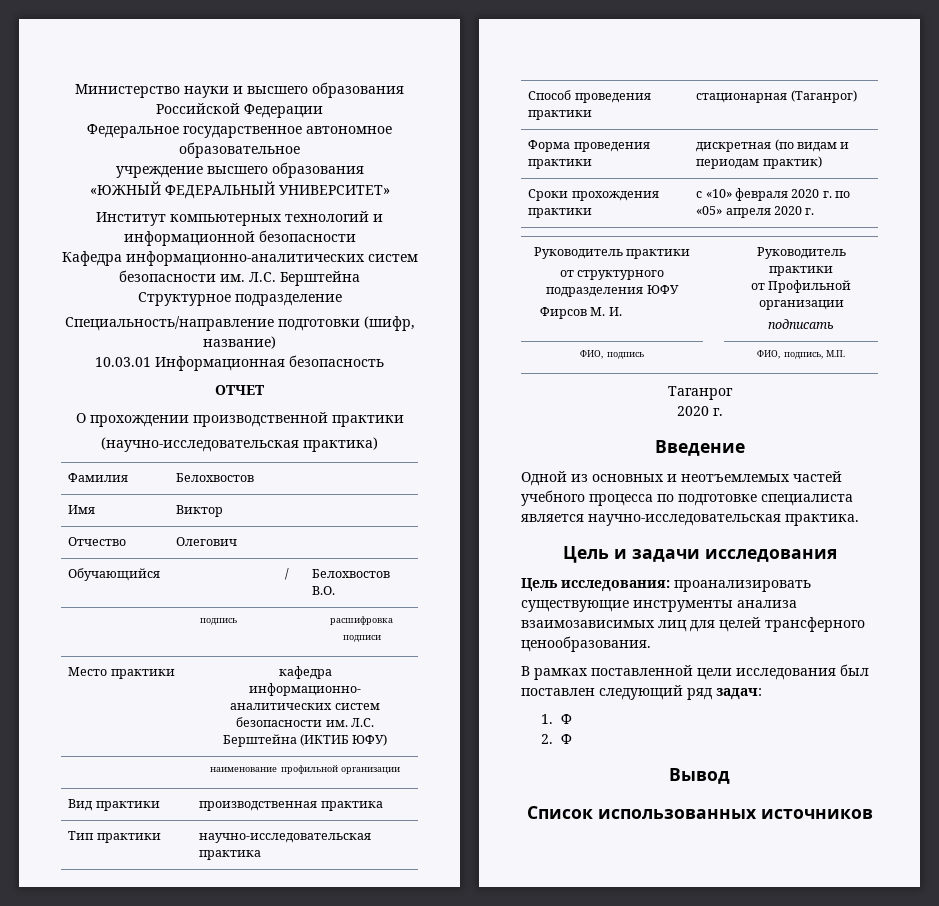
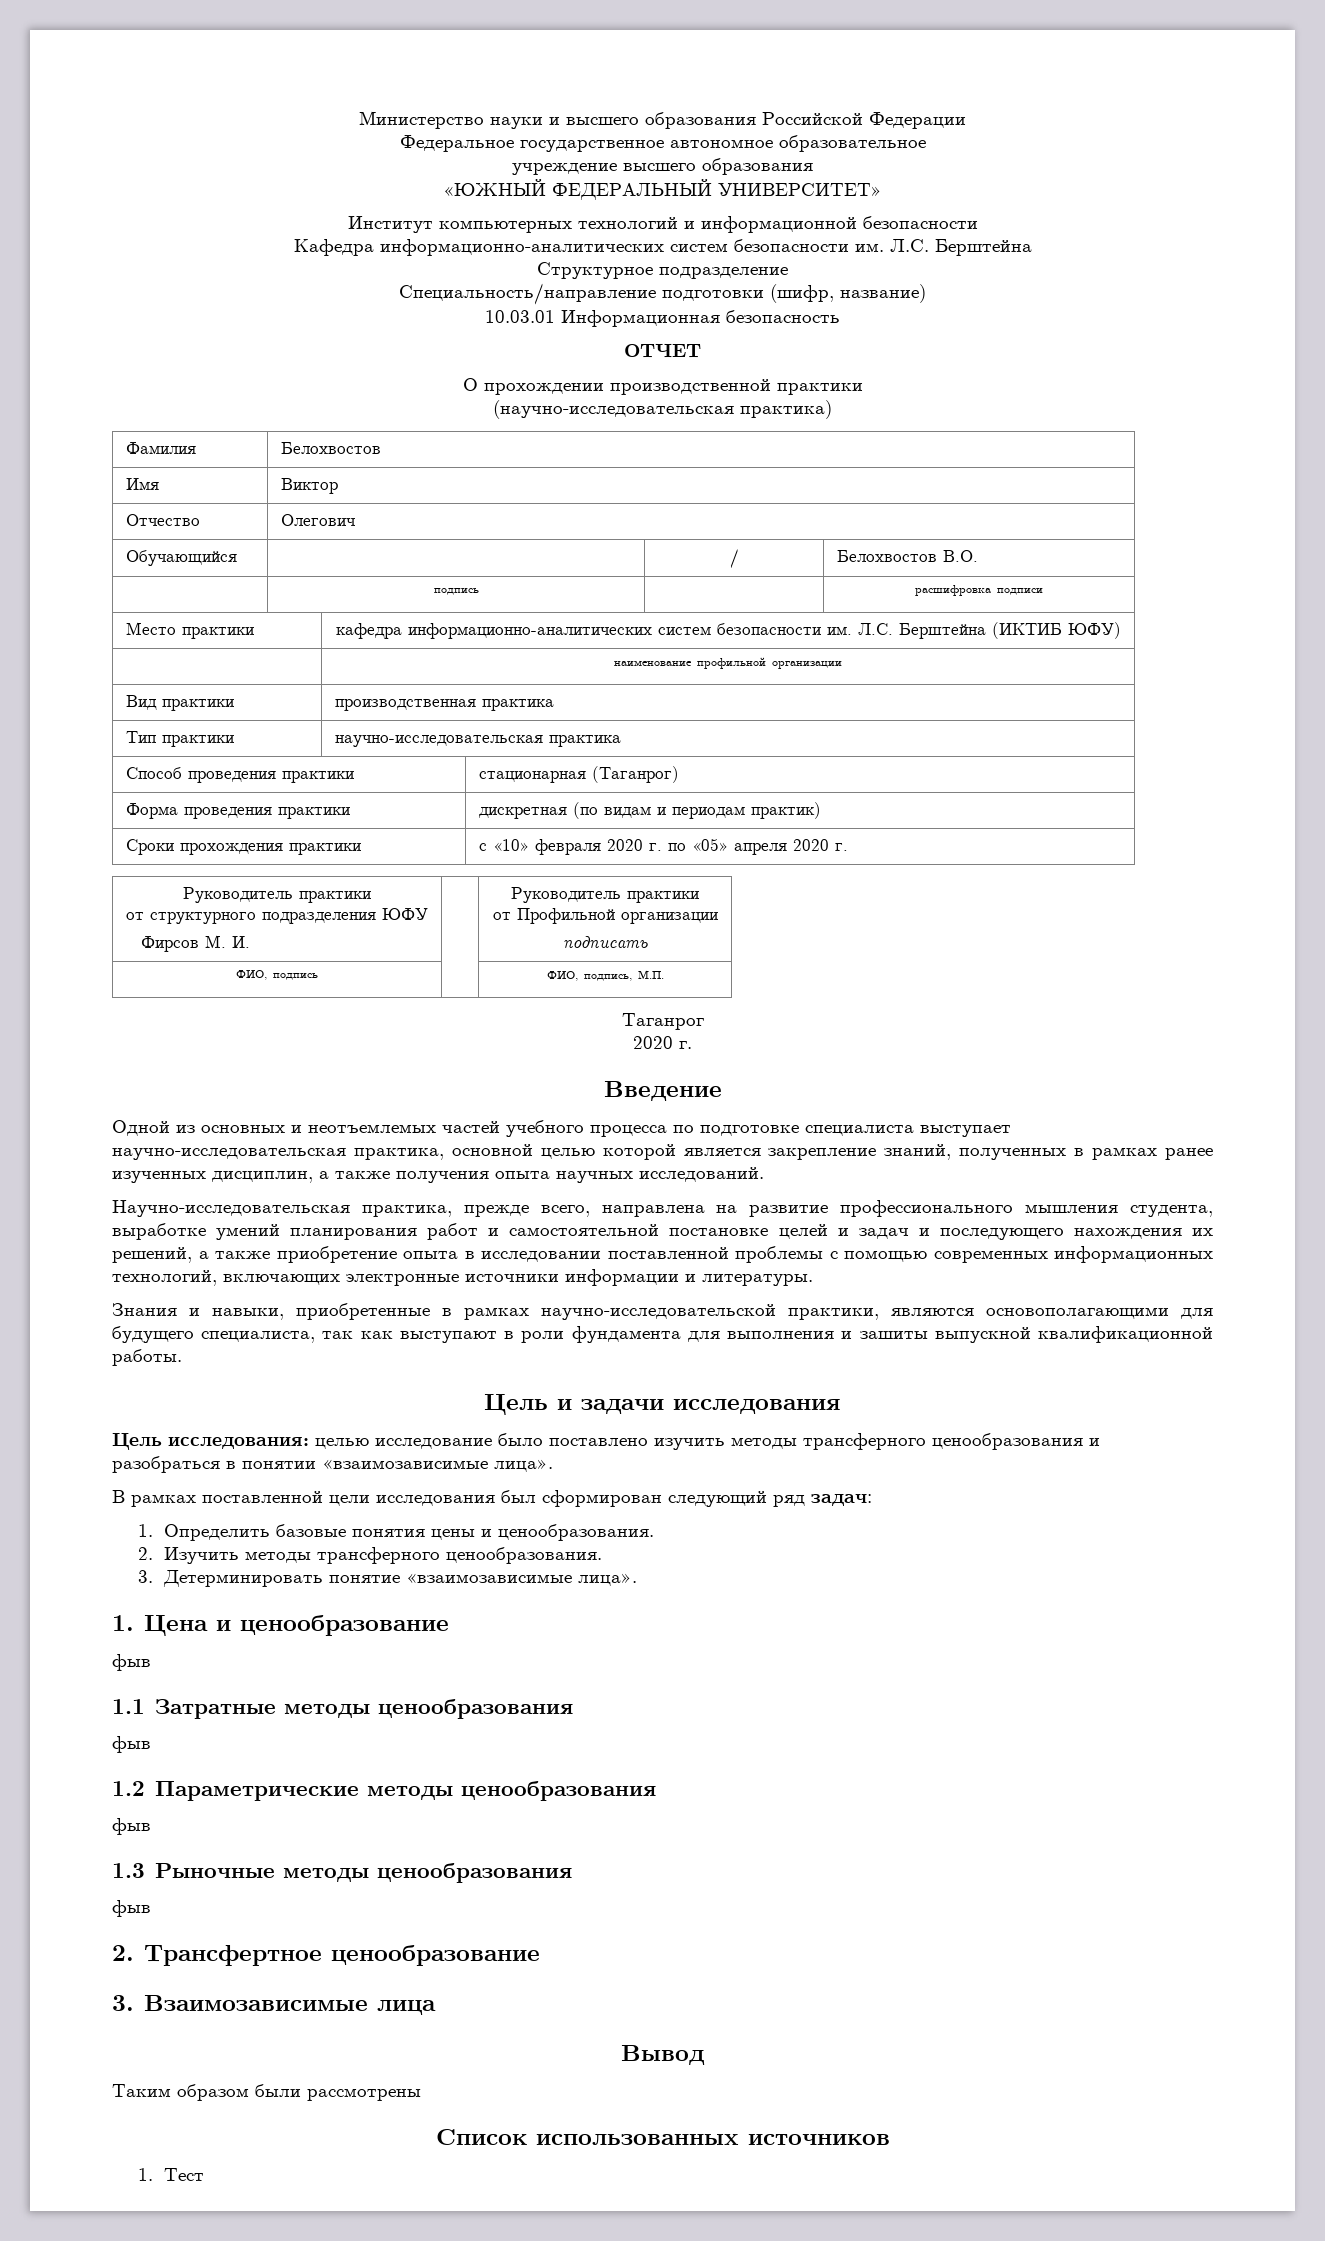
- Одной из основных и неотъемлемых частей учебного процесса по подготовке специалиста является научно-исследовательская практика.
+ Одной из основных и неотъемлемых частей учебного процесса по подготовке специалиста выступает научно-исследовательская практика, основной целью которой является закрепление знаний, полученных в рамках ранее изученных дисциплин, а также получения опыта научных исследований.
+ Научно-исследовательская практика, прежде всего, направлена на развитие профессионального мышления студента, выработке умений планирования работ и самостоятельной постановке целей и задач и последующего нахождения их решений, а также приобретение опыта в исследовании поставленной проблемы с помощью современных информационных технологий, включающих электронные источники информации и литературы.
+ Знания и навыки, приобретенные в рамках научно-исследовательской практики, являются основополагающими для будущего специалиста, так как выступают в роли фундамента для выполнения и зашиты выпускной квалификационной работы.
- Цель исследования: проанализировать существующие инструменты анализа взаимозависимых лиц для целей трансферного ценообразования.
+ Цель исследования: целью исследование было поставлено изучить методы трансферного ценообразования и разобраться в понятии «взаимозависимые лица».
- В рамках поставленной цели исследования был поставлен следующий ряд задач:
+ В рамках поставленной цели исследования был сформирован следующий ряд задач:
- 1. Ф
- 2. Ф
+ 1. Определить базовые понятия цены и ценообразования.
+ 2. Изучить методы трансферного ценообразования.
+ 3. Детерминировать понятие «взаимозависимые лица».
+ 1. Цена и ценообразование
+ фыв
+ 1.1 Затратные методы ценообразования
+ фыв
+ 1.2 Параметрические методы ценообразования
+ фыв
+ 1.3 Рыночные методы ценообразования
+ фыв
+ 2. Трансфертное ценообразование
+ 3. Взаимозависимые лица
  Вывод
+ Таким образом были рассмотрены
+ 1. Тест

